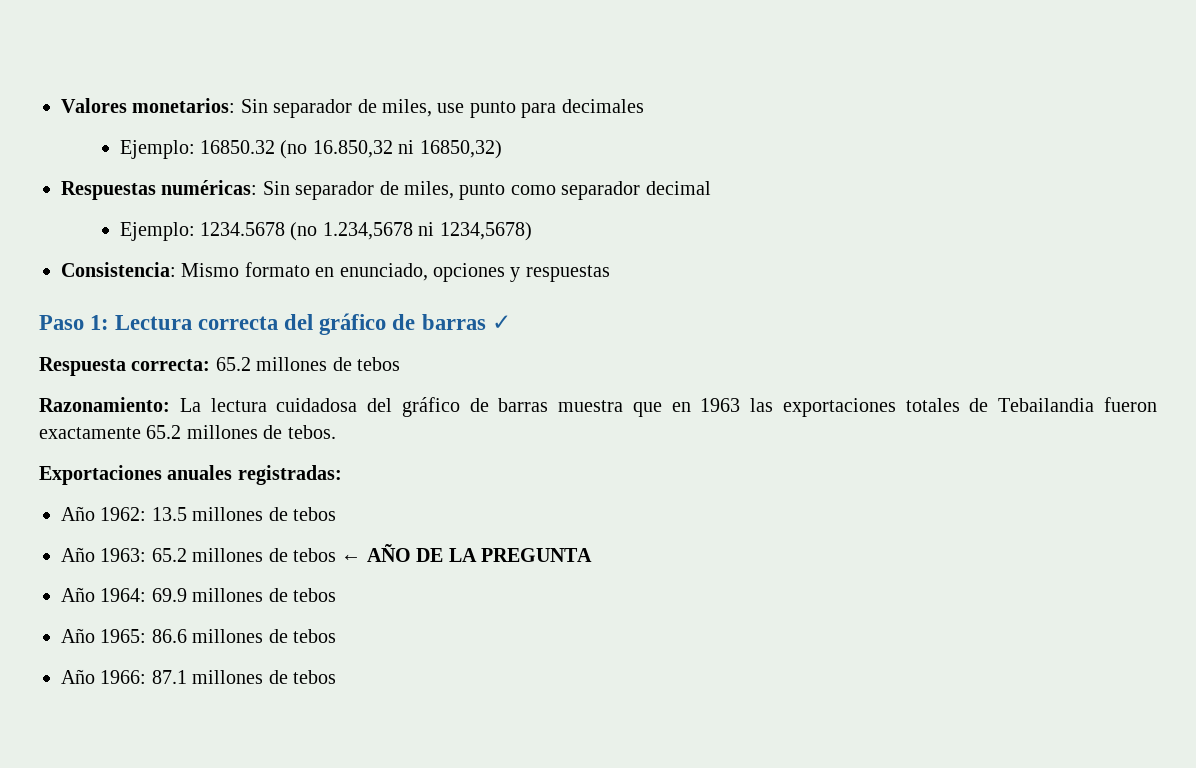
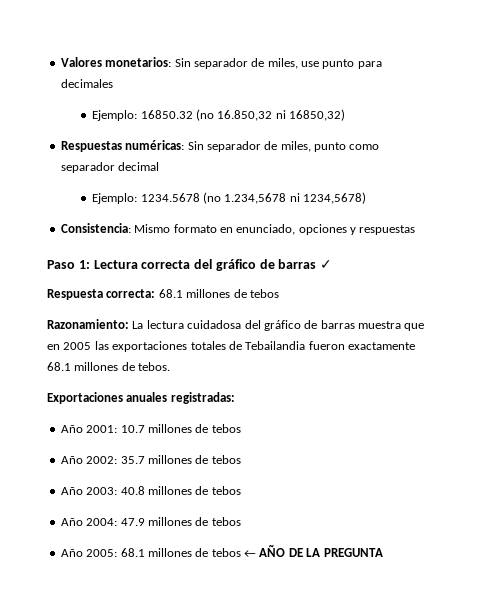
- Respuesta correcta: 65.2 millones de tebos
+ Respuesta correcta: 68.1 millones de tebos
- Razonamiento: La lectura cuidadosa del gráfico de barras muestra que en 1963 las exportaciones totales de Tebailandia fueron exactamente 65.2 millones de tebos.
+ Razonamiento: La lectura cuidadosa del gráfico de barras muestra que en 2005 las exportaciones totales de Tebailandia fueron exactamente 68.1 millones de tebos.
- Año 1962: 13.5 millones de tebos
- Año 1963: 65.2 millones de tebos ← AÑO DE LA PREGUNTA
+ Año 2001: 10.7 millones de tebos
+ Año 2002: 35.7 millones de tebos
+ Año 2003: 40.8 millones de tebos
+ Año 2004: 47.9 millones de tebos
+ Año 2005: 68.1 millones de tebos ← AÑO DE LA PREGUNTA
- Año 1964: 69.9 millones de tebos
- Año 1965: 86.6 millones de tebos
- Año 1966: 87.1 millones de tebos

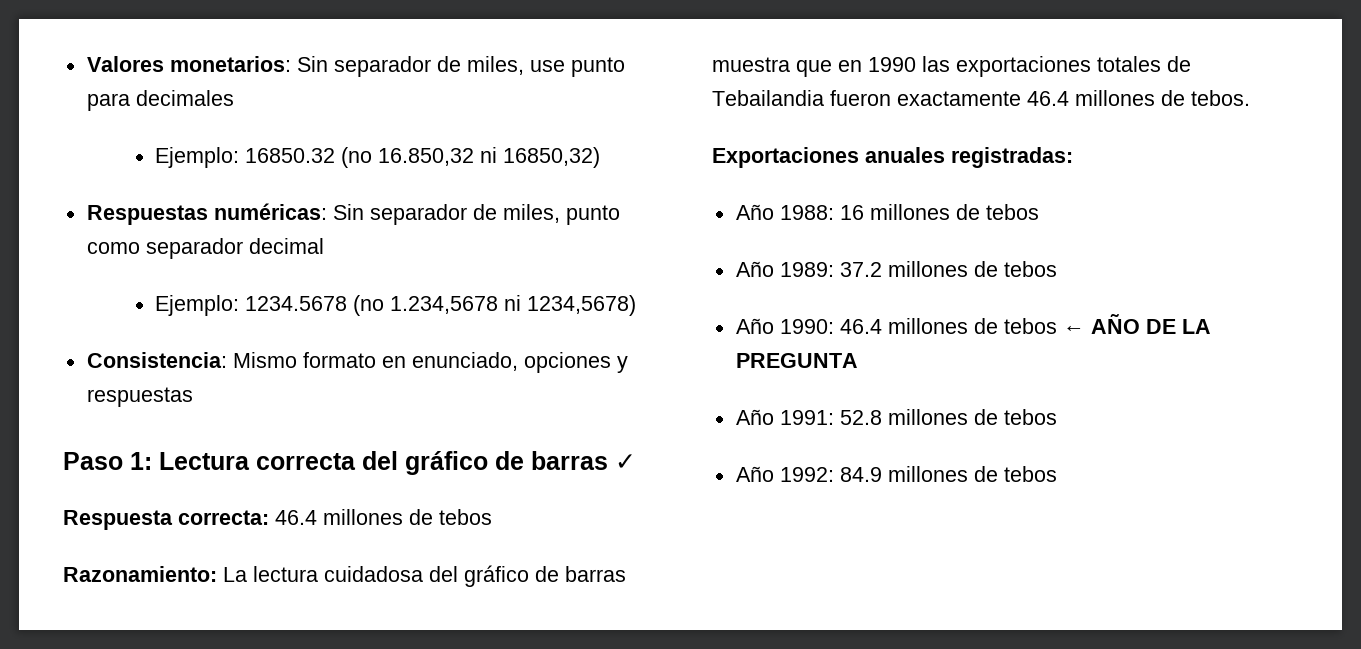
- Respuesta correcta: 68.1 millones de tebos
+ Respuesta correcta: 46.4 millones de tebos
- Razonamiento: La lectura cuidadosa del gráfico de barras muestra que en 2005 las exportaciones totales de Tebailandia fueron exactamente 68.1 millones de tebos.
+ Razonamiento: La lectura cuidadosa del gráfico de barras muestra que en 1990 las exportaciones totales de Tebailandia fueron exactamente 46.4 millones de tebos.
- Año 2001: 10.7 millones de tebos
- Año 2002: 35.7 millones de tebos
- Año 2003: 40.8 millones de tebos
- Año 2004: 47.9 millones de tebos
- Año 2005: 68.1 millones de tebos ← AÑO DE LA PREGUNTA
+ Año 1988: 16 millones de tebos
+ Año 1989: 37.2 millones de tebos
+ Año 1990: 46.4 millones de tebos ← AÑO DE LA PREGUNTA
+ Año 1991: 52.8 millones de tebos
+ Año 1992: 84.9 millones de tebos

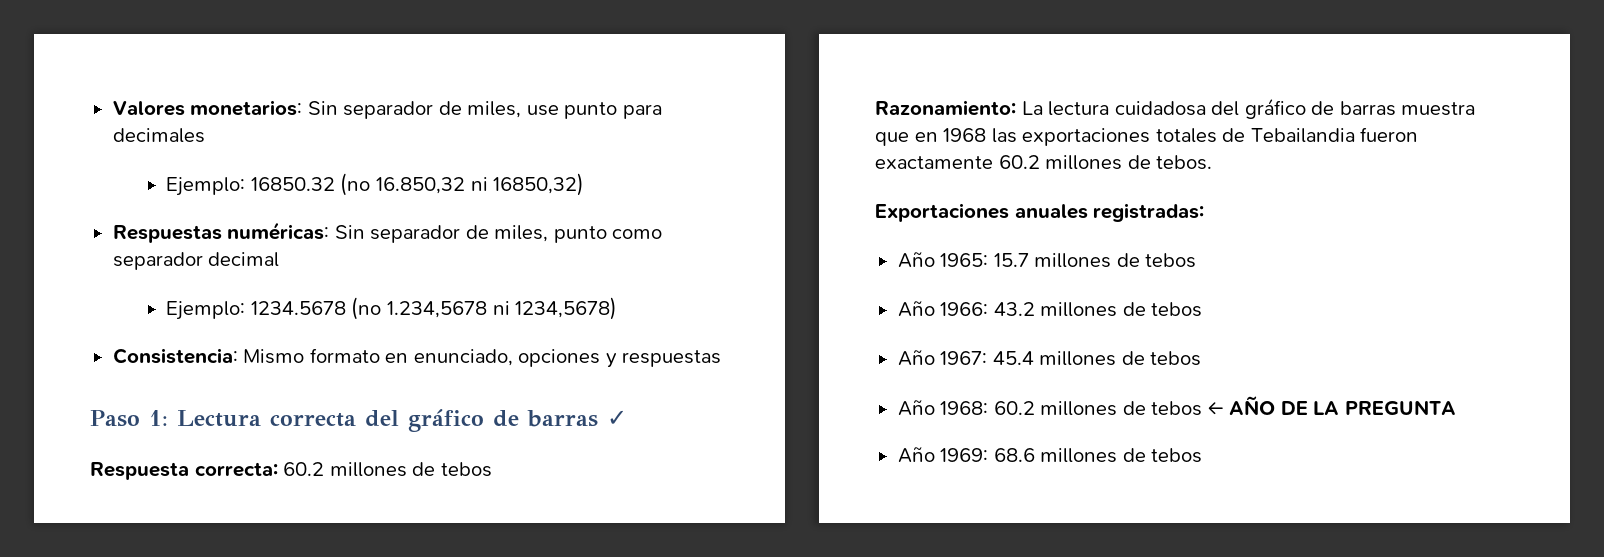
- Respuesta correcta: 46.4 millones de tebos
+ Respuesta correcta: 60.2 millones de tebos
- Razonamiento: La lectura cuidadosa del gráfico de barras muestra que en 1990 las exportaciones totales de Tebailandia fueron exactamente 46.4 millones de tebos.
+ Razonamiento: La lectura cuidadosa del gráfico de barras muestra que en 1968 las exportaciones totales de Tebailandia fueron exactamente 60.2 millones de tebos.
- Año 1988: 16 millones de tebos
- Año 1989: 37.2 millones de tebos
- Año 1990: 46.4 millones de tebos ← AÑO DE LA PREGUNTA
+ Año 1965: 15.7 millones de tebos
+ Año 1966: 43.2 millones de tebos
+ Año 1967: 45.4 millones de tebos
+ Año 1968: 60.2 millones de tebos ← AÑO DE LA PREGUNTA
- Año 1991: 52.8 millones de tebos
- Año 1992: 84.9 millones de tebos
+ Año 1969: 68.6 millones de tebos

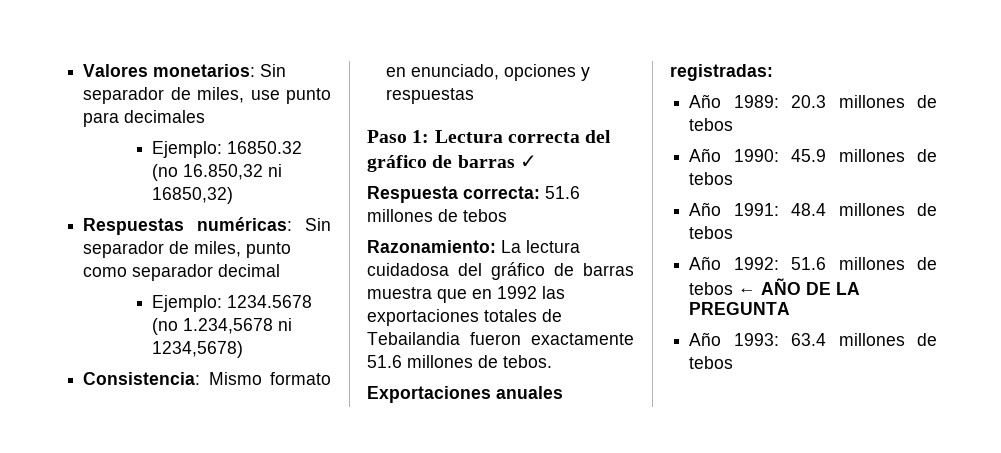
- Respuesta correcta: 60.2 millones de tebos
+ Respuesta correcta: 51.6 millones de tebos
- Razonamiento: La lectura cuidadosa del gráfico de barras muestra que en 1968 las exportaciones totales de Tebailandia fueron exactamente 60.2 millones de tebos.
+ Razonamiento: La lectura cuidadosa del gráfico de barras muestra que en 1992 las exportaciones totales de Tebailandia fueron exactamente 51.6 millones de tebos.
- Año 1965: 15.7 millones de tebos
- Año 1966: 43.2 millones de tebos
- Año 1967: 45.4 millones de tebos
- Año 1968: 60.2 millones de tebos ← AÑO DE LA PREGUNTA
+ Año 1989: 20.3 millones de tebos
+ Año 1990: 45.9 millones de tebos
+ Año 1991: 48.4 millones de tebos
+ Año 1992: 51.6 millones de tebos ← AÑO DE LA PREGUNTA
- Año 1969: 68.6 millones de tebos
+ Año 1993: 63.4 millones de tebos

